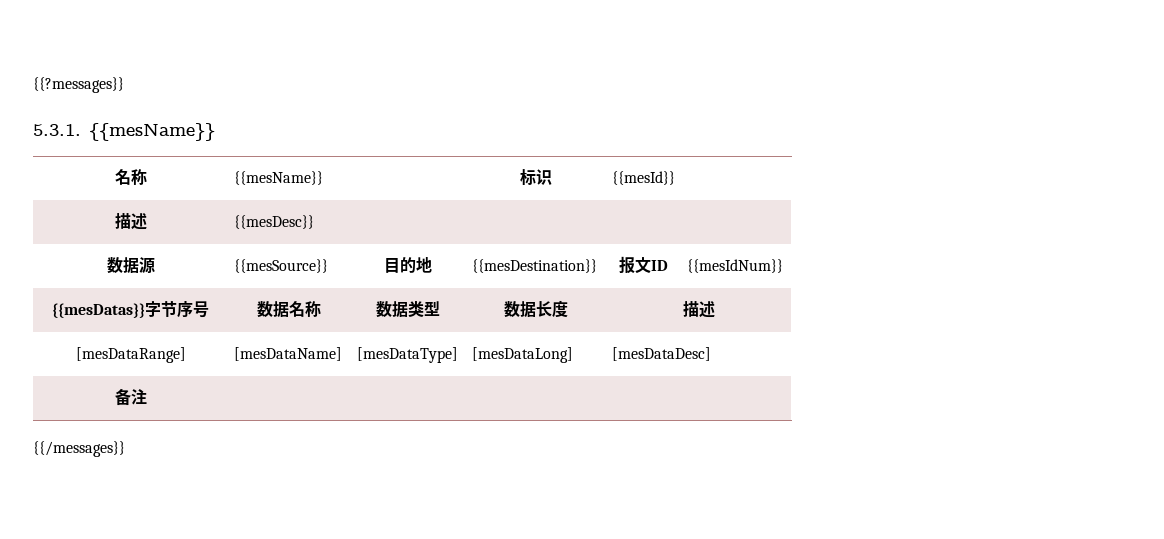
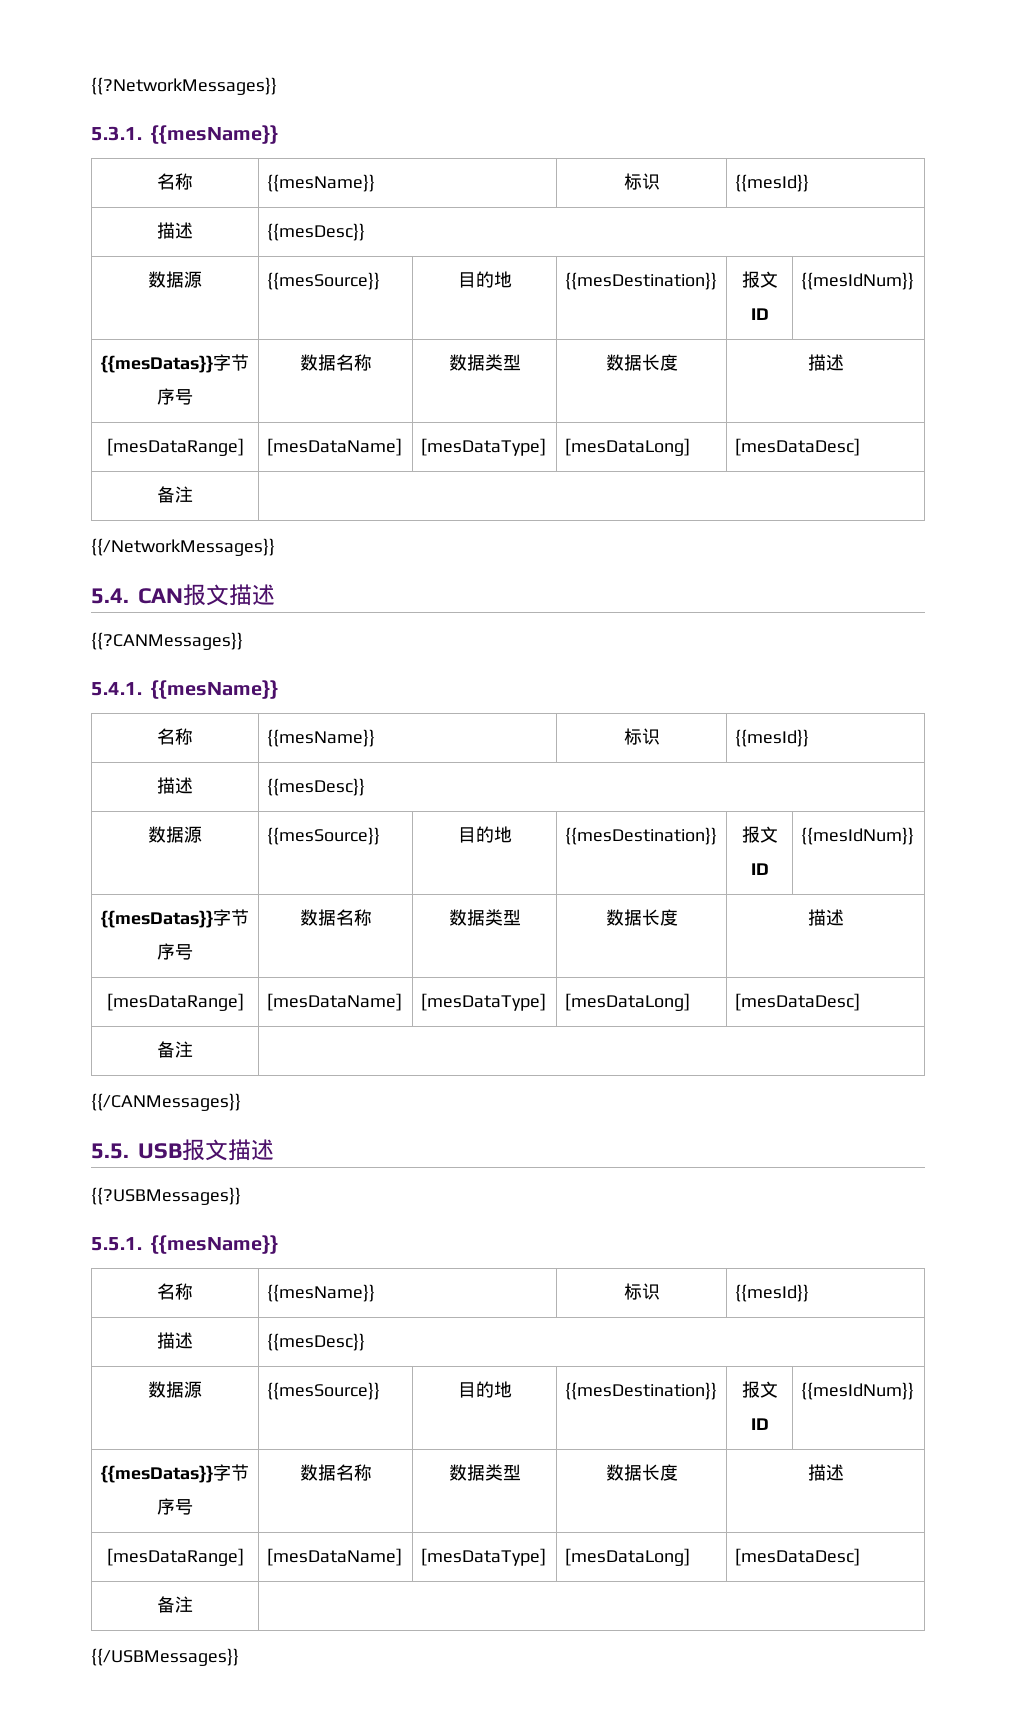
- {{?messages}}
+ {{?NetworkMessages}}
- {{/messages}}
+ {{/NetworkMessages}}
+ 5.4. CAN报文描述
+ {{?CANMessages}}
+ 5.4.1. {{mesName}}
+ 名称 | {{mesName}} | 标识 | {{mesId}}
+ 描述 | {{mesDesc}}
+ 数据源 | {{mesSource}} | 目的地 | {{mesDestination}} | 报文ID | {{mesIdNum}}
+ {{mesDatas}}字节序号 | 数据名称 | 数据类型 | 数据长度 | 描述
+ [mesDataRange] | [mesDataName] | [mesDataType] | [mesDataLong] | [mesDataDesc]
+ 备注 |
+ {{/CANMessages}}
+ 5.5. USB报文描述
+ {{?USBMessages}}
+ 5.5.1. {{mesName}}
+ 名称 | {{mesName}} | 标识 | {{mesId}}
+ 描述 | {{mesDesc}}
+ 数据源 | {{mesSource}} | 目的地 | {{mesDestination}} | 报文ID | {{mesIdNum}}
+ {{mesDatas}}字节序号 | 数据名称 | 数据类型 | 数据长度 | 描述
+ [mesDataRange] | [mesDataName] | [mesDataType] | [mesDataLong] | [mesDataDesc]
+ 备注 |
+ {{/USBMessages}}

